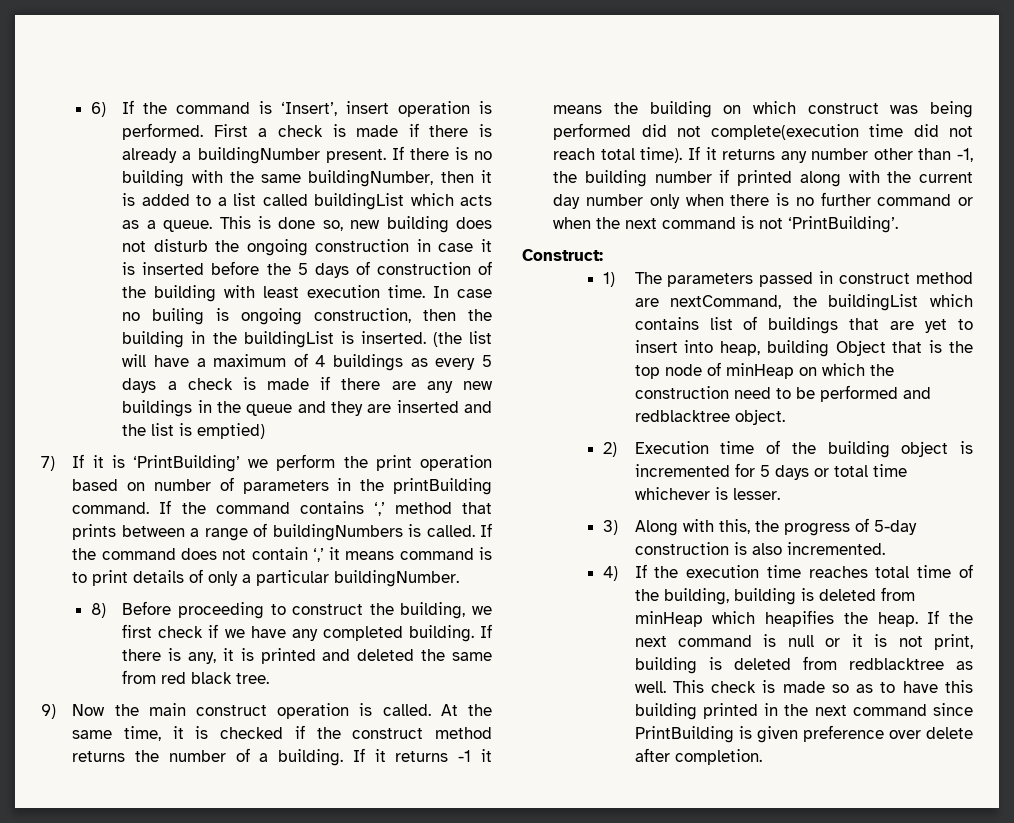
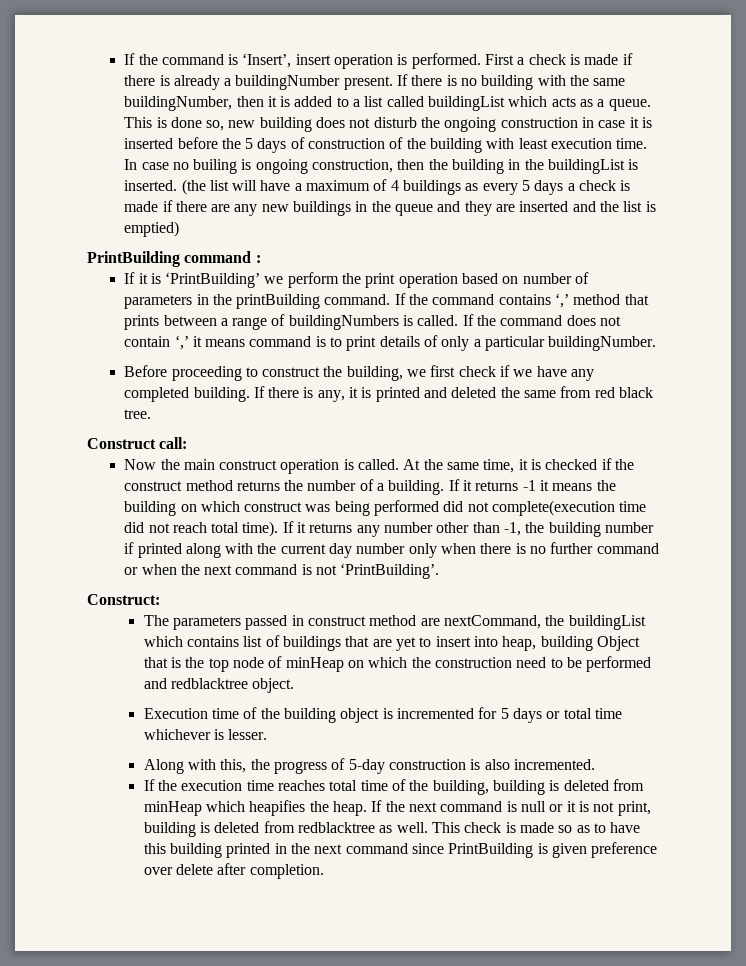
- 6) If the command is ‘Insert’, insert operation is performed.
+ If the command is ‘Insert’, insert operation is performed.
- 7) If it is ‘PrintBuilding’ we perform the print operation based on number of parameters in the printBuilding command.
+ PrintBuilding command :
+ If it is ‘PrintBuilding’ we perform the print operation based on number of parameters in the printBuilding command.
- 8) Before proceeding to construct the building, we first check if we have any completed building.
+ Before proceeding to construct the building, we first check if we have any completed building.
- 9) Now the main construct operation is called.
+ Construct call:
+ Now the main construct operation is called.
- 1) The parameters passed in construct method are nextCommand, the buildingList which contains list of buildings that are yet to insert into heap, building Object that is the top node of minHeap on which the construction need to be performed and redblacktree object.
+ The parameters passed in construct method are nextCommand, the buildingList which contains list of buildings that are yet to insert into heap, building Object that is the top node of minHeap on which the construction need to be performed and redblacktree object.
- 2) Execution time of the building object is incremented for 5 days or total time whichever is lesser.
+ Execution time of the building object is incremented for 5 days or total time whichever is lesser.
- 3) Along with this, the progress of 5-day construction is also incremented.
+ Along with this, the progress of 5-day construction is also incremented.
- 4) If the execution time reaches total time of the building, building is deleted from minHeap which heapifies the heap.
+ If the execution time reaches total time of the building, building is deleted from minHeap which heapifies the heap.

